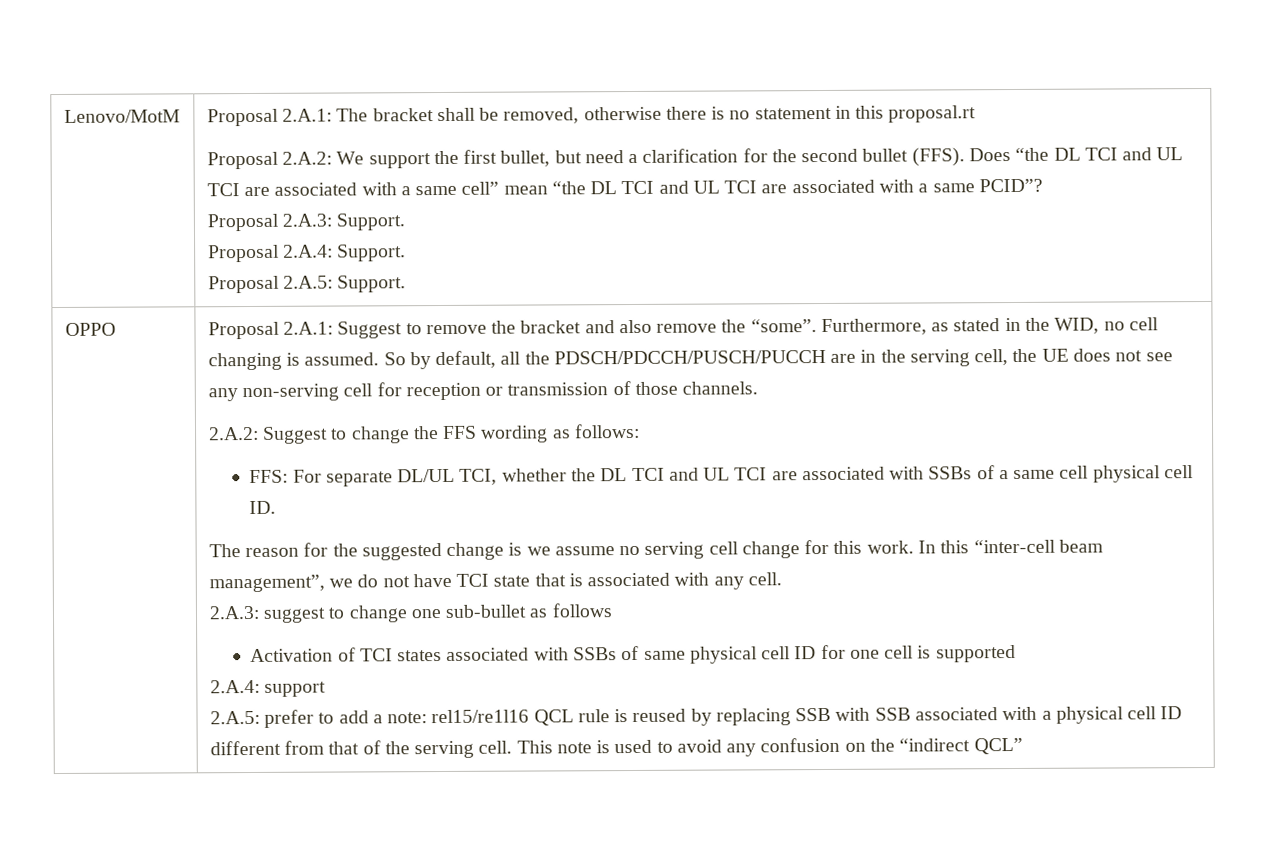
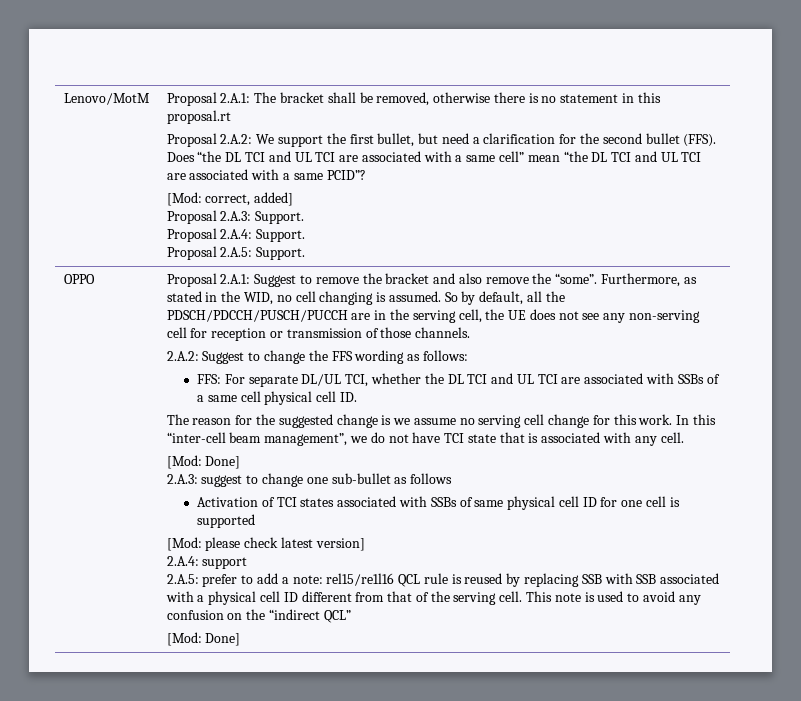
+ [Mod: correct, added]
  In this “inter-cell beam management”, we do not have TCI state that is associated with any cell.
+ [Mod: Done]
+ [Mod: please check latest version]
  This note is used to avoid any confusion on the “indirect QCL”
+ [Mod: Done]

